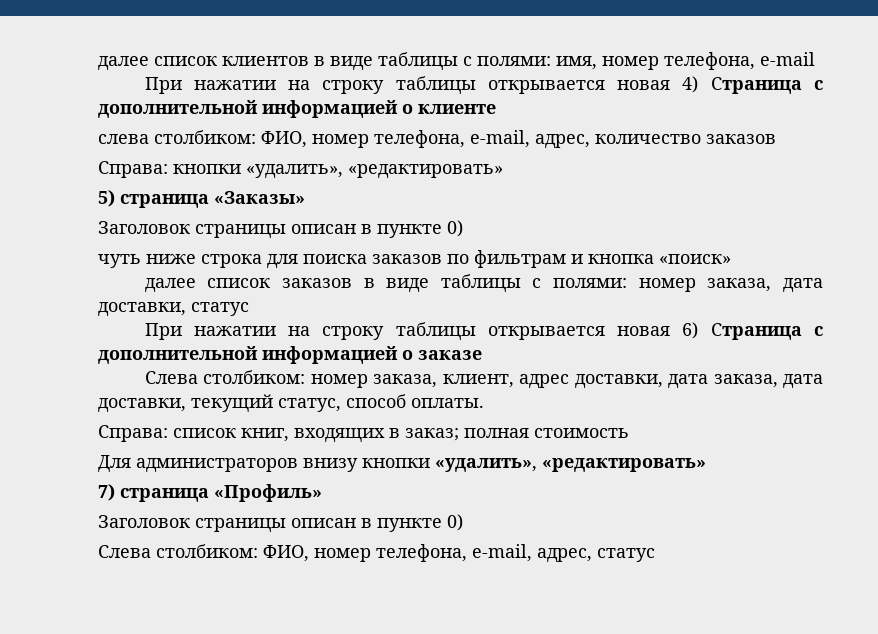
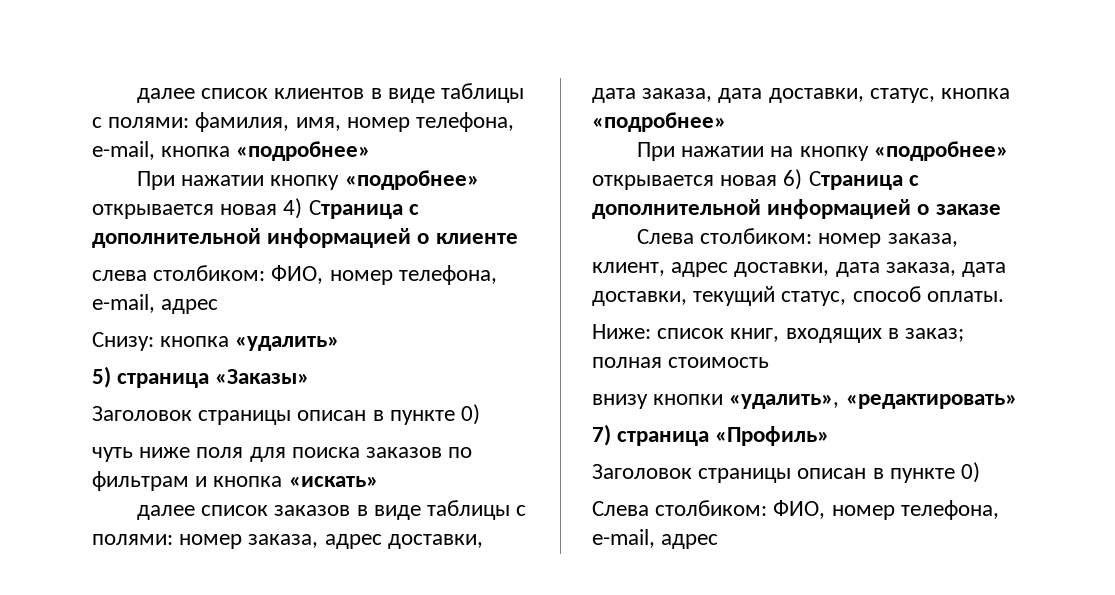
- далее список клиентов в виде таблицы с полями: имя, номер телефона, е-mail
- При нажатии на строку таблицы открывается новая 4) Страница с дополнительной информацией о клиенте
+ далее список клиентов в виде таблицы с полями: фамилия, имя, номер телефона, е-mail, кнопка «подробнее»
+ При нажатии кнопку «подробнее» открывается новая 4) Страница с дополнительной информацией о клиенте
- слева столбиком: ФИО, номер телефона, e-mail, адрес, количество заказов
- Справа: кнопки «удалить», «редактировать»
+ слева столбиком: ФИО, номер телефона, e-mail, адрес
+ Снизу: кнопка «удалить»
- чуть ниже строка для поиска заказов по фильтрам и кнопка «поиск»
+ чуть ниже поля для поиска заказов по фильтрам и кнопка «искать»
- далее список заказов в виде таблицы с полями: номер заказа, дата доставки, статус
- При нажатии на строку таблицы открывается новая 6) Страница с дополнительной информацией о заказе
+ далее список заказов в виде таблицы с полями: номер заказа, адрес доставки, дата заказа, дата доставки, статус, кнопка «подробнее»
+ При нажатии на кнопку «подробнее» открывается новая 6) Страница с дополнительной информацией о заказе
- Справа: список книг, входящих в заказ; полная стоимость
+ Ниже: список книг, входящих в заказ; полная стоимость
- Для администраторов внизу кнопки «удалить», «редактировать»
+ внизу кнопки «удалить», «редактировать»
- Слева столбиком: ФИО, номер телефона, e-mail, адрес, статус
+ Слева столбиком: ФИО, номер телефона, e-mail, адрес

